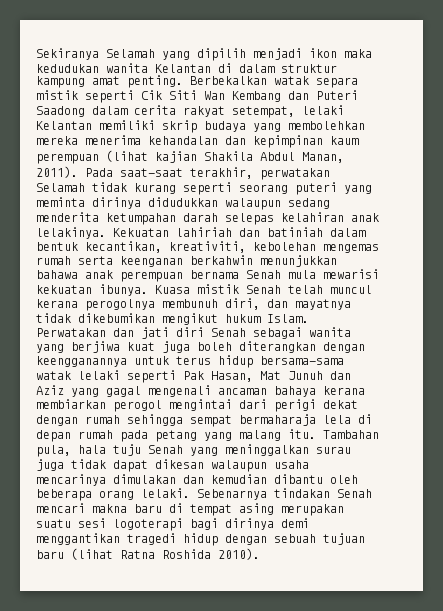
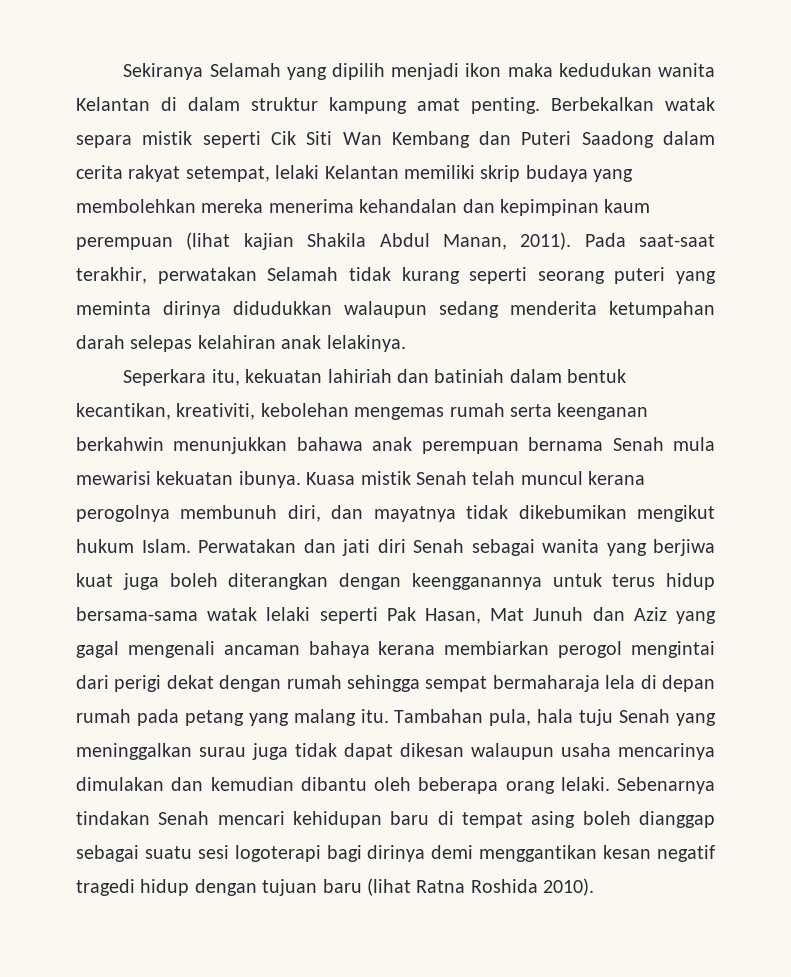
- Pada saat-saat terakhir, perwatakan Selamah tidak kurang seperti seorang puteri yang meminta dirinya didudukkan walaupun sedang menderita ketumpahan darah selepas kelahiran anak lelakinya. Kekuatan lahiriah dan batiniah dalam bentuk kecantikan, kreativiti, kebolehan mengemas rumah serta keenganan berkahwin menunjukkan bahawa anak perempuan bernama Senah mula mewarisi kekuatan ibunya.
+ Pada saat-saat terakhir, perwatakan Selamah tidak kurang seperti seorang puteri yang meminta dirinya didudukkan walaupun sedang menderita ketumpahan darah selepas kelahiran anak lelakinya.
+ Seperkara itu, kekuatan lahiriah dan batiniah dalam bentuk kecantikan, kreativiti, kebolehan mengemas rumah serta keenganan berkahwin menunjukkan bahawa anak perempuan bernama Senah mula mewarisi kekuatan ibunya.
- Sebenarnya tindakan Senah mencari makna baru di tempat asing merupakan suatu sesi logoterapi bagi dirinya demi menggantikan tragedi hidup dengan sebuah tujuan baru (lihat Ratna Roshida 2010).
+ Sebenarnya tindakan Senah mencari kehidupan baru di tempat asing boleh dianggap sebagai suatu sesi logoterapi bagi dirinya demi menggantikan kesan negatif tragedi hidup dengan tujuan baru (lihat Ratna Roshida 2010).

